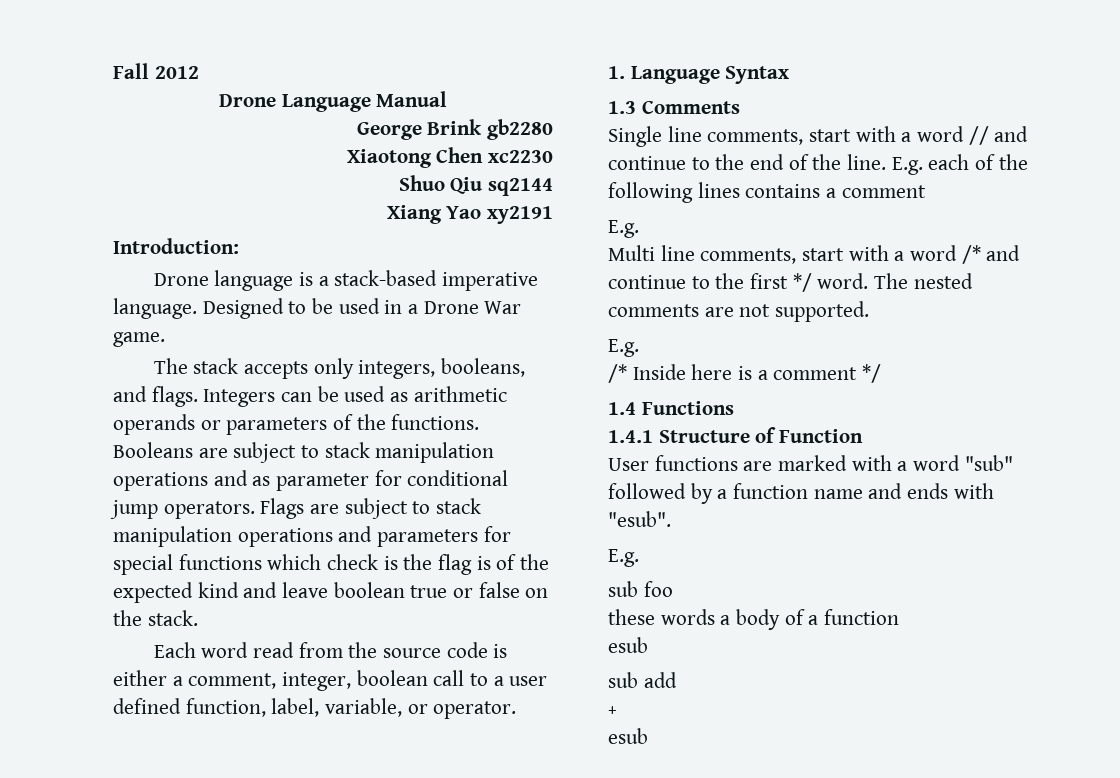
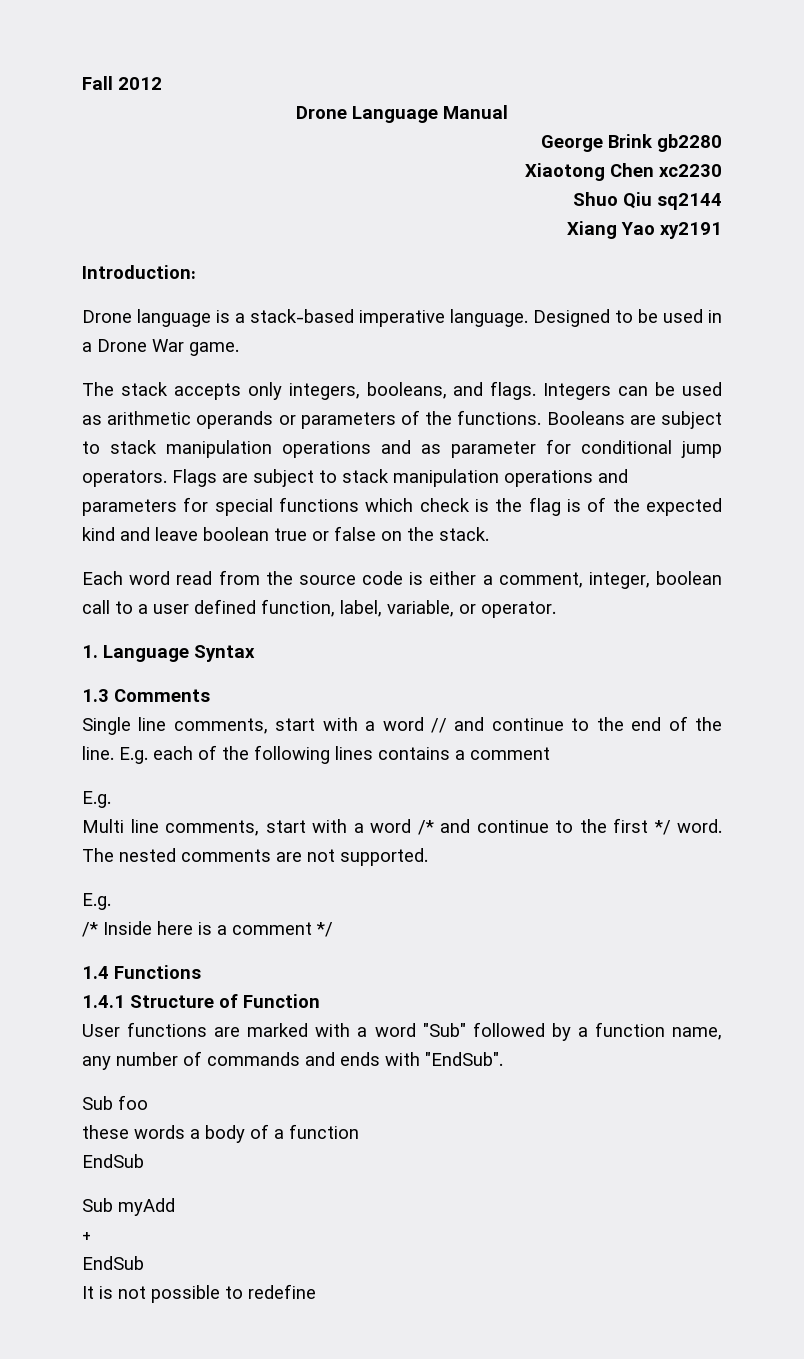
- User functions are marked with a word "sub" followed by a function name and ends with "esub".
- E.g.
- sub foo
+ User functions are marked with a word "Sub" followed by a function name, any number of commands and ends with "EndSub".
+ Sub foo
  these words a body of a function
- esub
- sub add
+ EndSub
+ Sub myAdd
  +
- esub
+ EndSub
+ It is not possible to redefine

